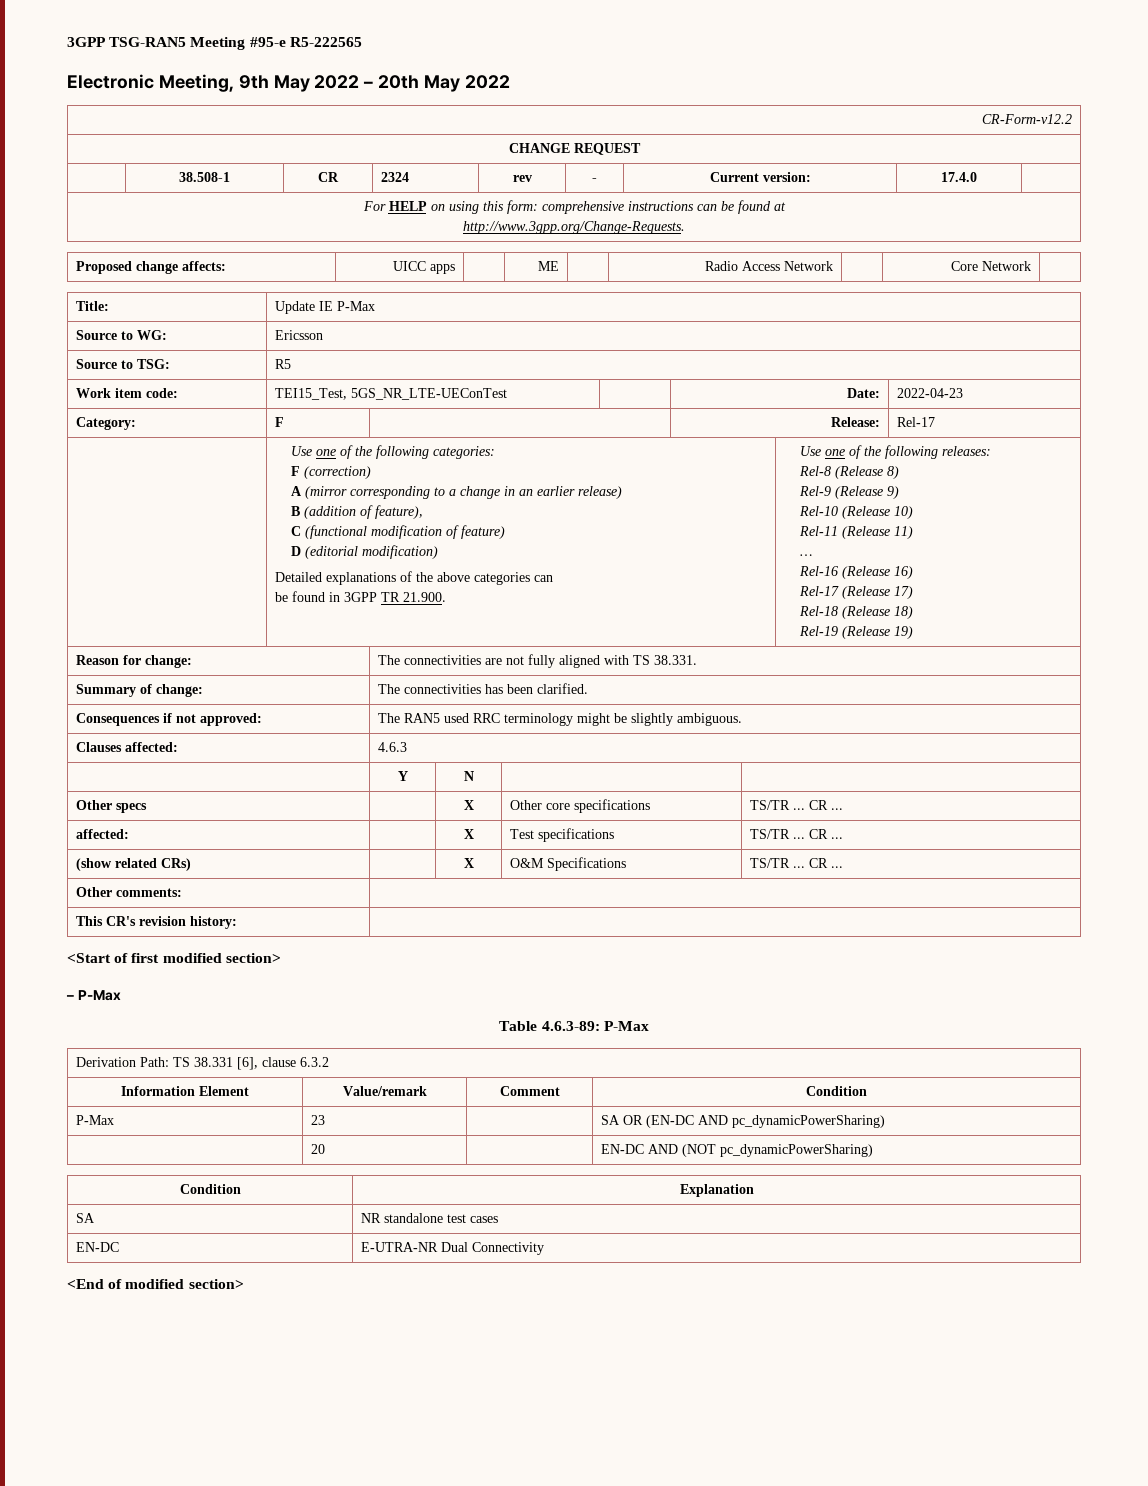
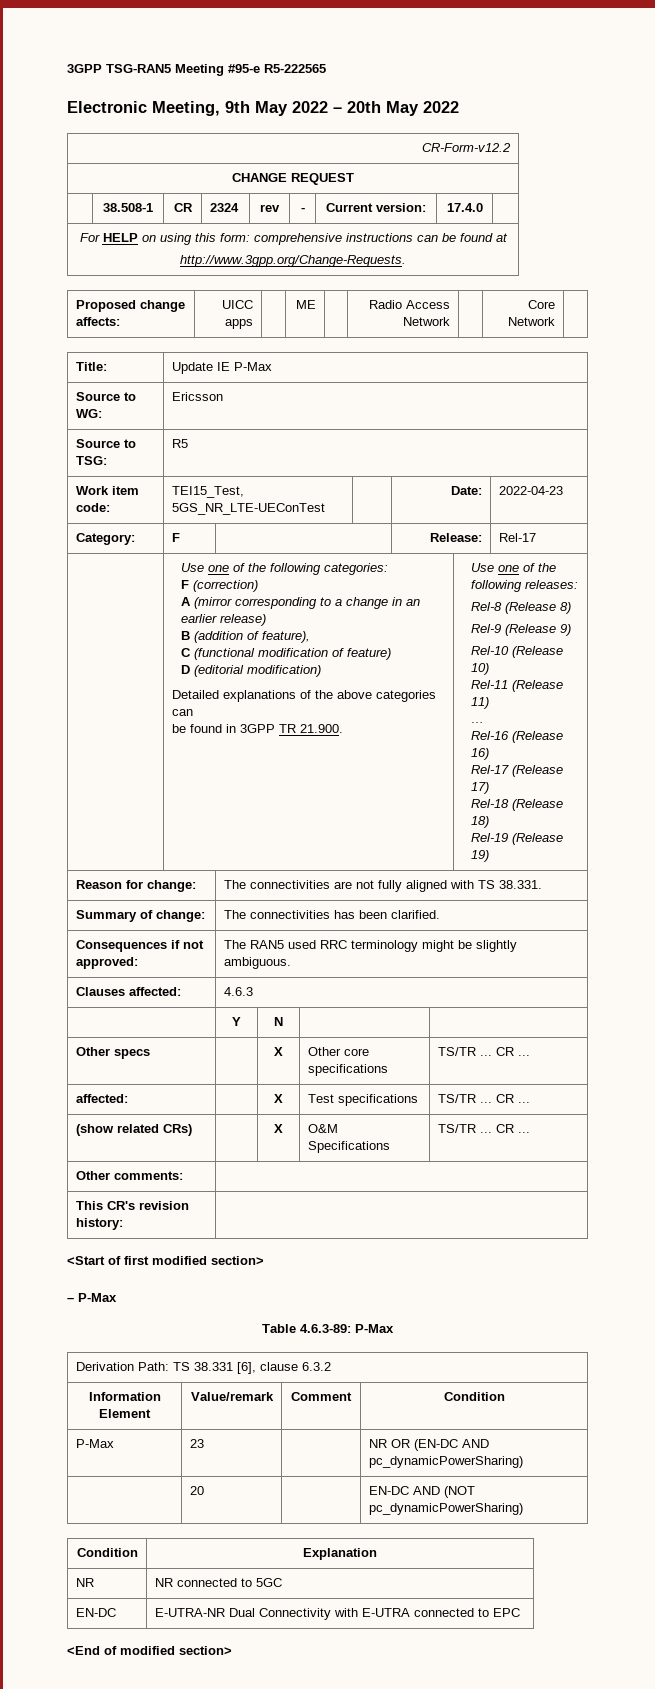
- P-Max | 23 | | SA OR (EN-DC AND pc_dynamicPowerSharing)
+ P-Max | 23 | | NR OR (EN-DC AND pc_dynamicPowerSharing)
- SA | NR standalone test cases
+ NR | NR connected to 5GC
- EN-DC | E-UTRA-NR Dual Connectivity
+ EN-DC | E-UTRA-NR Dual Connectivity with E-UTRA connected to EPC

